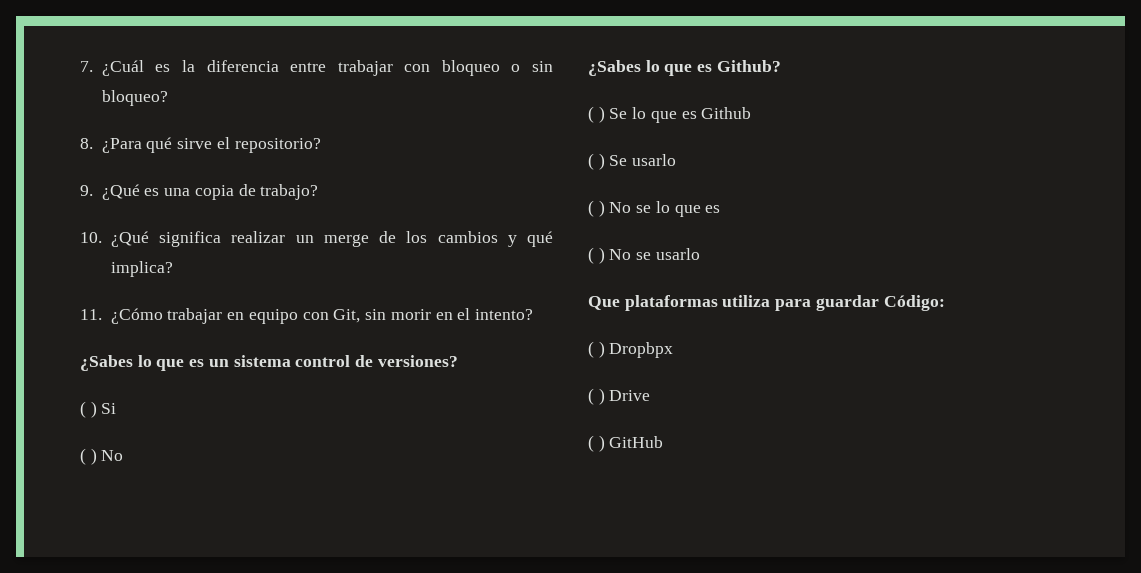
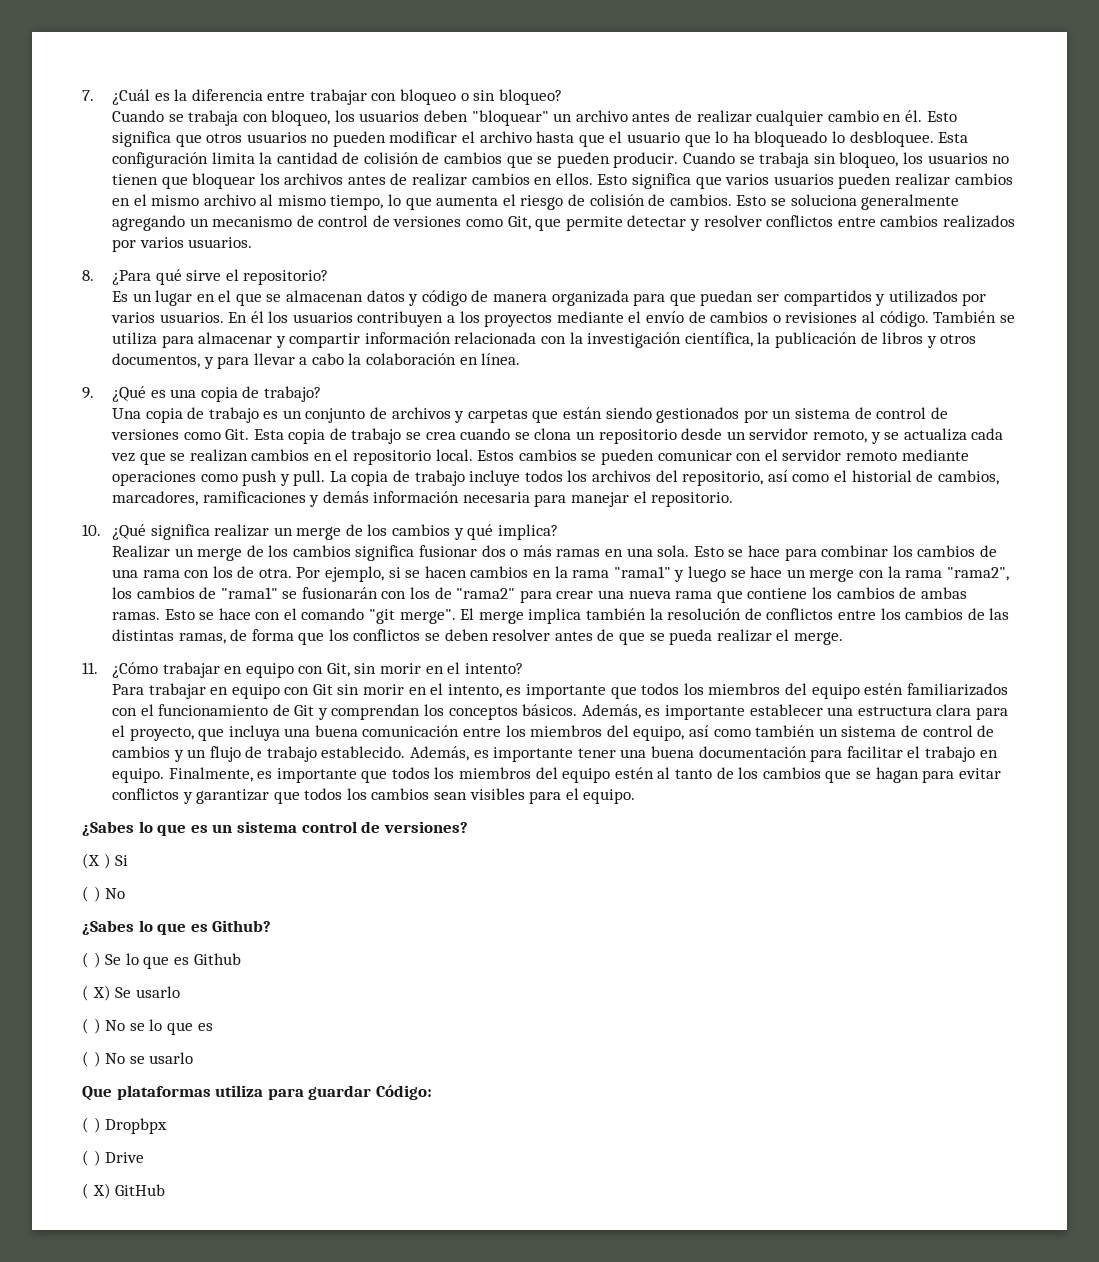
+ Cuando se trabaja con bloqueo, los usuarios deben "bloquear" un archivo antes de realizar cualquier cambio en él. Esto significa que otros usuarios no pueden modificar el archivo hasta que el usuario que lo ha bloqueado lo desbloquee. Esta configuración limita la cantidad de colisión de cambios que se pueden producir. Cuando se trabaja sin bloqueo, los usuarios no tienen que bloquear los archivos antes de realizar cambios en ellos. Esto significa que varios usuarios pueden realizar cambios en el mismo archivo al mismo tiempo, lo que aumenta el riesgo de colisión de cambios. Esto se soluciona generalmente agregando un mecanismo de control de versiones como Git, que permite detectar y resolver conflictos entre cambios realizados por varios usuarios.
+ Es un lugar en el que se almacenan datos y código de manera organizada para que puedan ser compartidos y utilizados por varios usuarios. En él los usuarios contribuyen a los proyectos mediante el envío de cambios o revisiones al código. También se utiliza para almacenar y compartir información relacionada con la investigación científica, la publicación de libros y otros documentos, y para llevar a cabo la colaboración en línea.
+ Una copia de trabajo es un conjunto de archivos y carpetas que están siendo gestionados por un sistema de control de versiones como Git. Esta copia de trabajo se crea cuando se clona un repositorio desde un servidor remoto, y se actualiza cada vez que se realizan cambios en el repositorio local. Estos cambios se pueden comunicar con el servidor remoto mediante operaciones como push y pull. La copia de trabajo incluye todos los archivos del repositorio, así como el historial de cambios, marcadores, ramificaciones y demás información necesaria para manejar el repositorio.
+ Realizar un merge de los cambios significa fusionar dos o más ramas en una sola. Esto se hace para combinar los cambios de una rama con los de otra. Por ejemplo, si se hacen cambios en la rama "rama1" y luego se hace un merge con la rama "rama2", los cambios de "rama1" se fusionarán con los de "rama2" para crear una nueva rama que contiene los cambios de ambas ramas. Esto se hace con el comando "git merge". El merge implica también la resolución de conflictos entre los cambios de las distintas ramas, de forma que los conflictos se deben resolver antes de que se pueda realizar el merge.
+ Para trabajar en equipo con Git sin morir en el intento, es importante que todos los miembros del equipo estén familiarizados con el funcionamiento de Git y comprendan los conceptos básicos. Además, es importante establecer una estructura clara para el proyecto, que incluya una buena comunicación entre los miembros del equipo, así como también un sistema de control de cambios y un flujo de trabajo establecido. Además, es importante tener una buena documentación para facilitar el trabajo en equipo. Finalmente, es importante que todos los miembros del equipo estén al tanto de los cambios que se hagan para evitar conflictos y garantizar que todos los cambios sean visibles para el equipo.
- ( ) Si
+ (X ) Si
- ( ) Se usarlo
+ ( X) Se usarlo
- ( ) GitHub
+ ( X) GitHub

